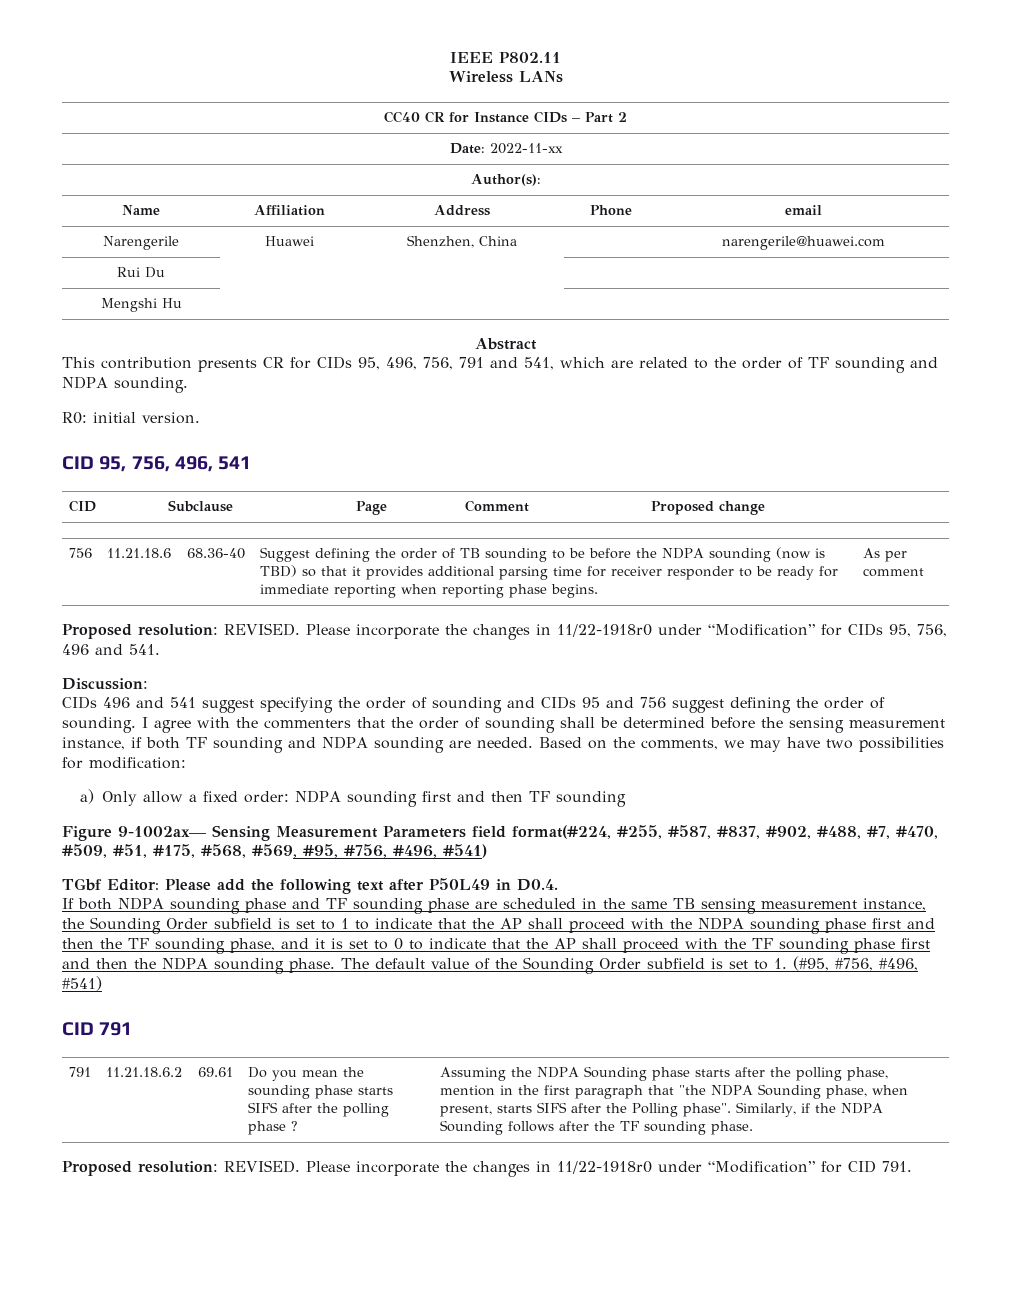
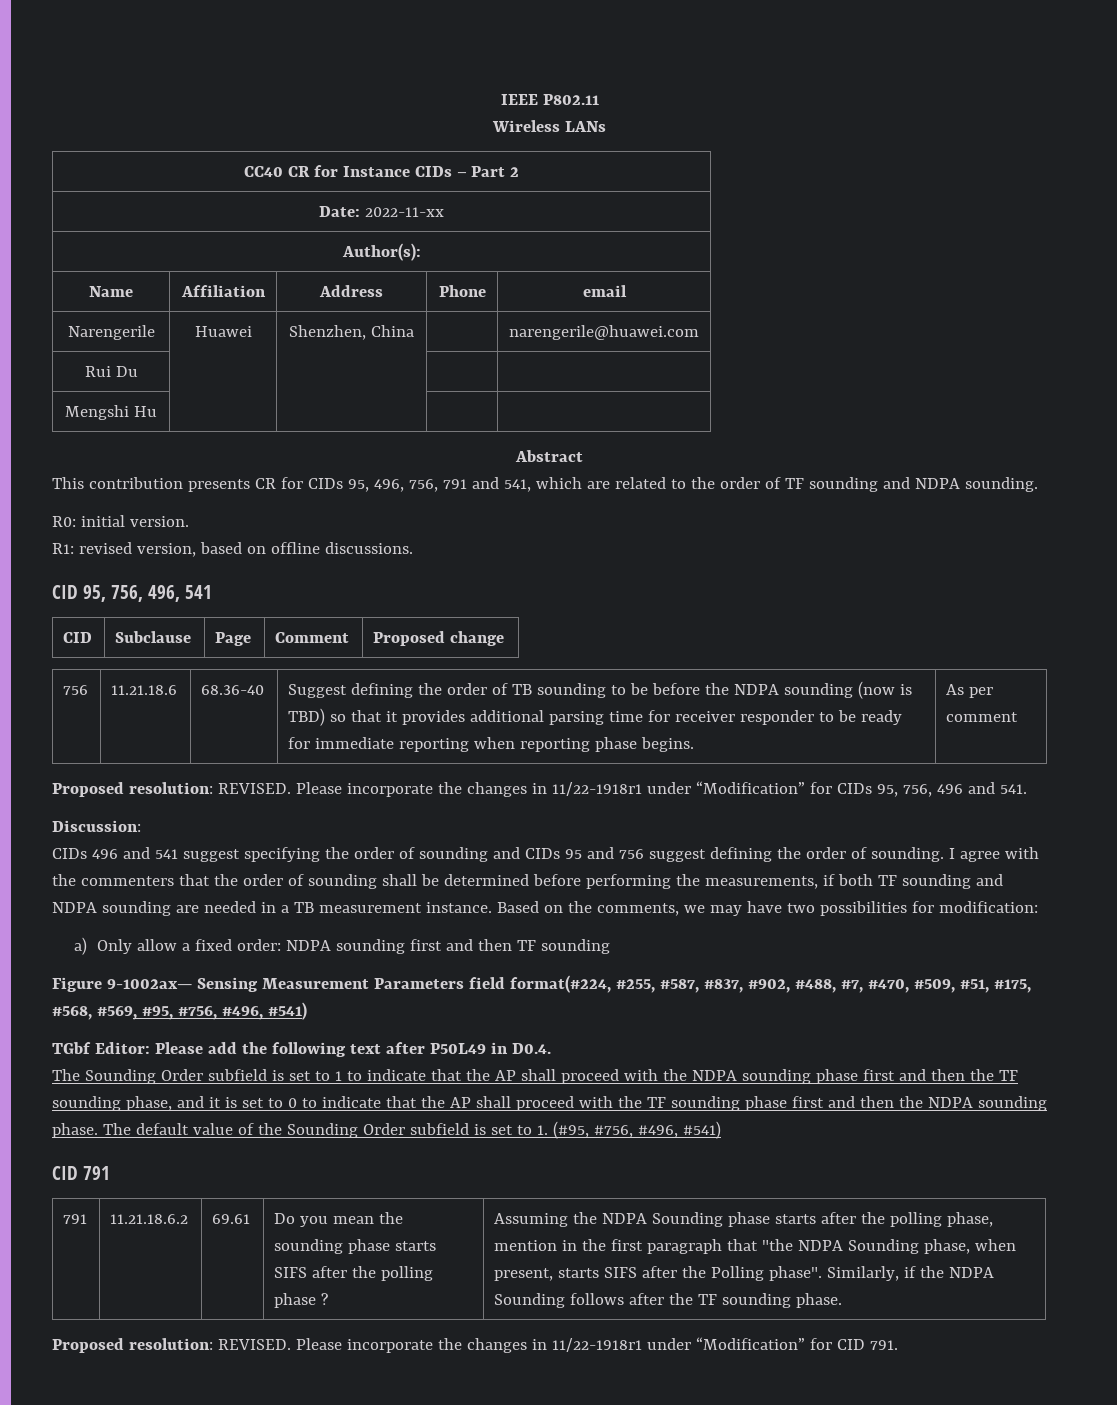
+ R1: revised version, based on offline discussions.
- Please incorporate the changes in 11/22-1918r0 under “Modification” for CIDs 95, 756, 496 and 541.
+ Please incorporate the changes in 11/22-1918r1 under “Modification” for CIDs 95, 756, 496 and 541.
- I agree with the commenters that the order of sounding shall be determined before the sensing measurement instance, if both TF sounding and NDPA sounding are needed.
+ I agree with the commenters that the order of sounding shall be determined before performing the measurements, if both TF sounding and NDPA sounding are needed in a TB measurement instance.
- If both NDPA sounding phase and TF sounding phase are scheduled in the same TB sensing measurement instance, the Sounding Order subfield is set to 1 to indicate that the AP shall proceed with the NDPA sounding phase first and then the TF sounding phase, and it is set to 0 to indicate that the AP shall proceed with the TF sounding phase first and then the NDPA sounding phase.
+ The Sounding Order subfield is set to 1 to indicate that the AP shall proceed with the NDPA sounding phase first and then the TF sounding phase, and it is set to 0 to indicate that the AP shall proceed with the TF sounding phase first and then the NDPA sounding phase.
- Please incorporate the changes in 11/22-1918r0 under “Modification” for CID 791.
+ Please incorporate the changes in 11/22-1918r1 under “Modification” for CID 791.

